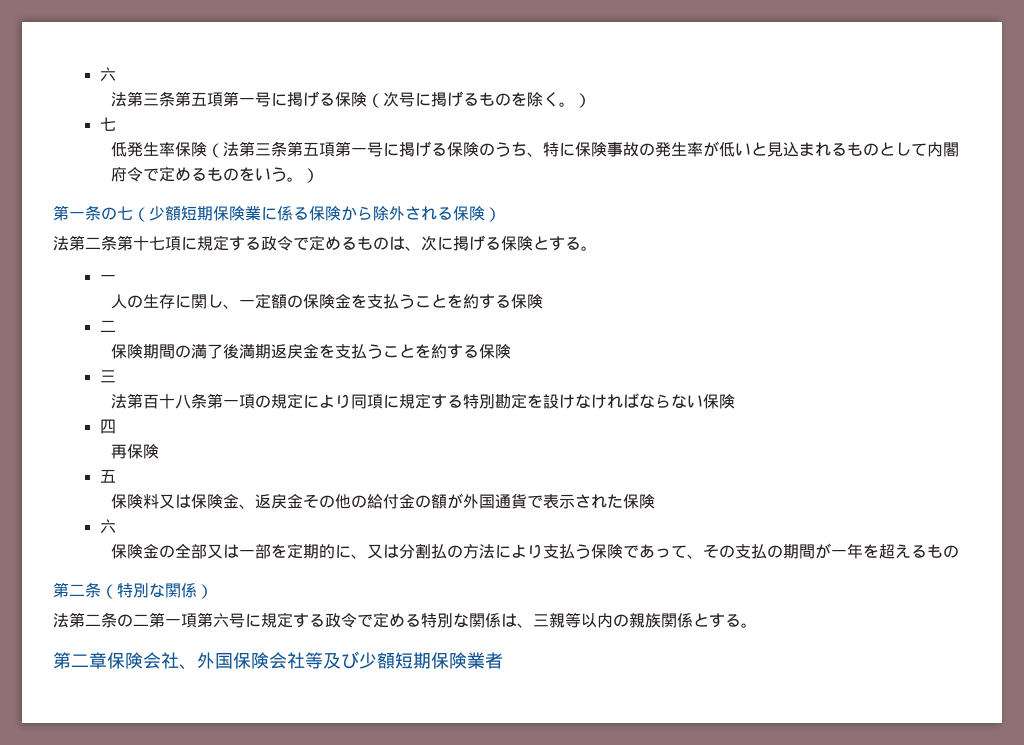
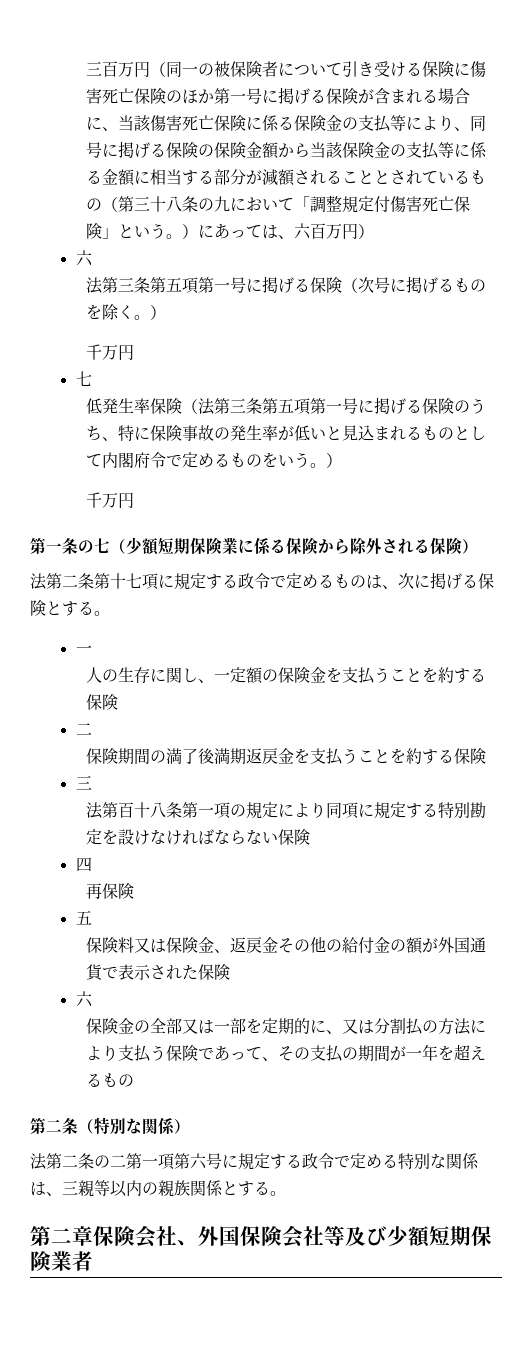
+ 三百万円（同一の被保険者について引き受ける保険に傷害死亡保険のほか第一号に掲げる保険が含まれる場合に、当該傷害死亡保険に係る保険金の支払等により、同号に掲げる保険の保険金額から当該保険金の支払等に係る金額に相当する部分が減額されることとされているもの（第三十八条の九において「調整規定付傷害死亡保険」という。）にあっては、六百万円）
  法第三条第五項第一号に掲げる保険（次号に掲げるものを除く。）
+ 千万円
  低発生率保険（法第三条第五項第一号に掲げる保険のうち、特に保険事故の発生率が低いと見込まれるものとして内閣府令で定めるものをいう。）
+ 千万円

